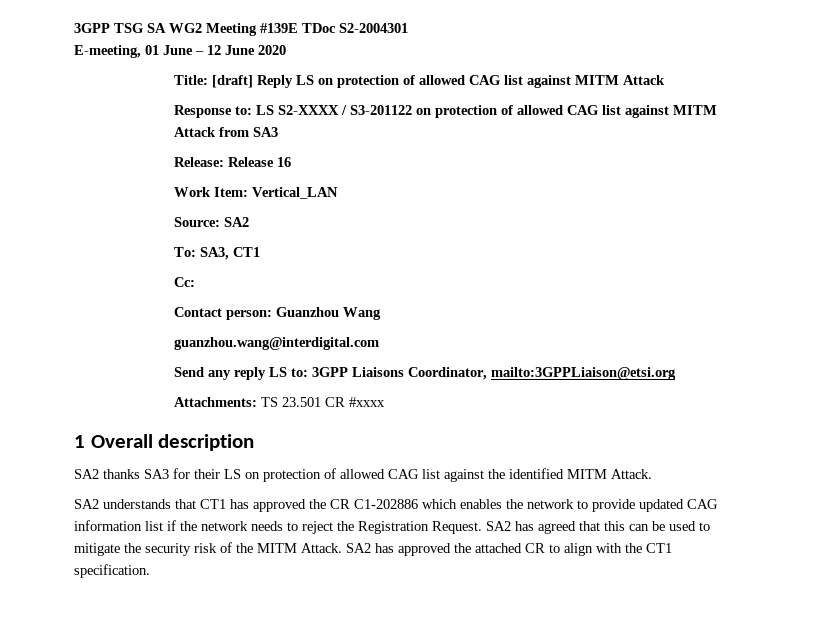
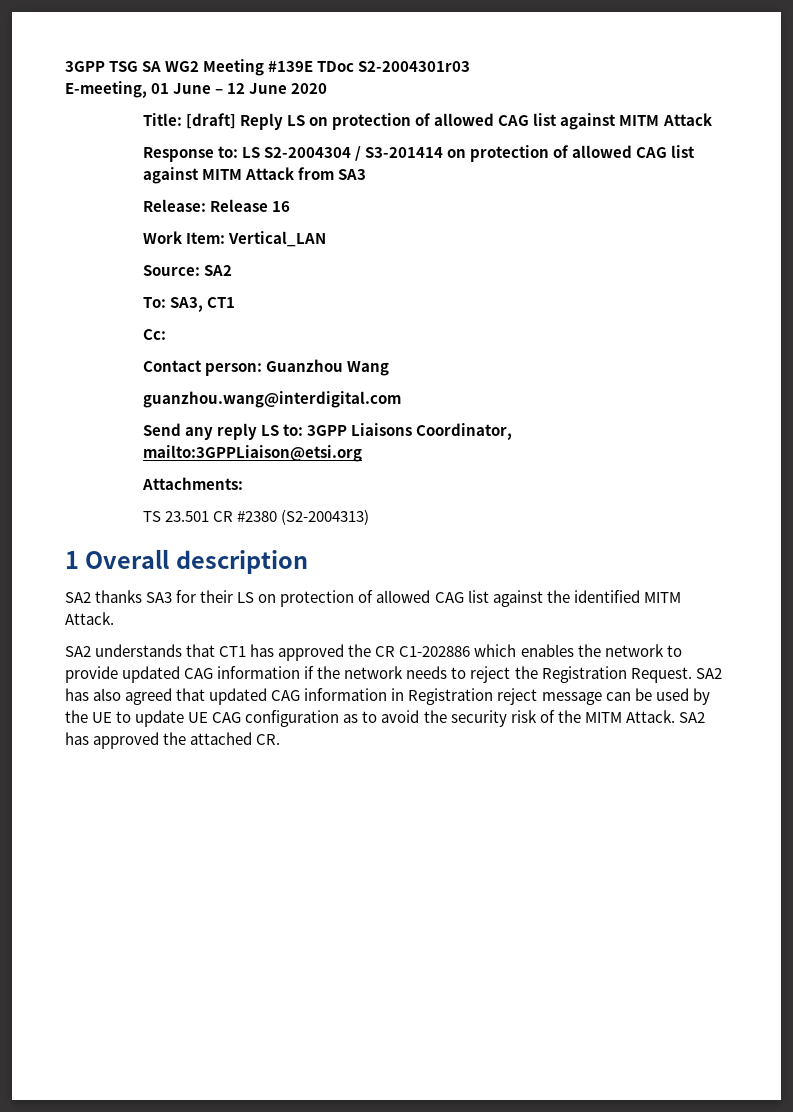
- 3GPP TSG SA WG2 Meeting #139E TDoc S2-2004301
+ 3GPP TSG SA WG2 Meeting #139E TDoc S2-2004301r03
- Response to: LS S2-XXXX / S3-201122 on protection of allowed CAG list against MITM Attack from SA3
+ Response to: LS S2-2004304 / S3-201414 on protection of allowed CAG list against MITM Attack from SA3
- Attachments: TS 23.501 CR #xxxx
+ Attachments:
+ TS 23.501 CR #2380 (S2-2004313)
- SA2 understands that CT1 has approved the CR C1-202886 which enables the network to provide updated CAG information list if the network needs to reject the Registration Request.
+ SA2 understands that CT1 has approved the CR C1-202886 which enables the network to provide updated CAG information if the network needs to reject the Registration Request.
- SA2 has agreed that this can be used to mitigate the security risk of the MITM Attack.
+ SA2 has also agreed that updated CAG information in Registration reject message can be used by the UE to update UE CAG configuration as to avoid the security risk of the MITM Attack.
- SA2 has approved the attached CR to align with the CT1 specification.
+ SA2 has approved the attached CR.

